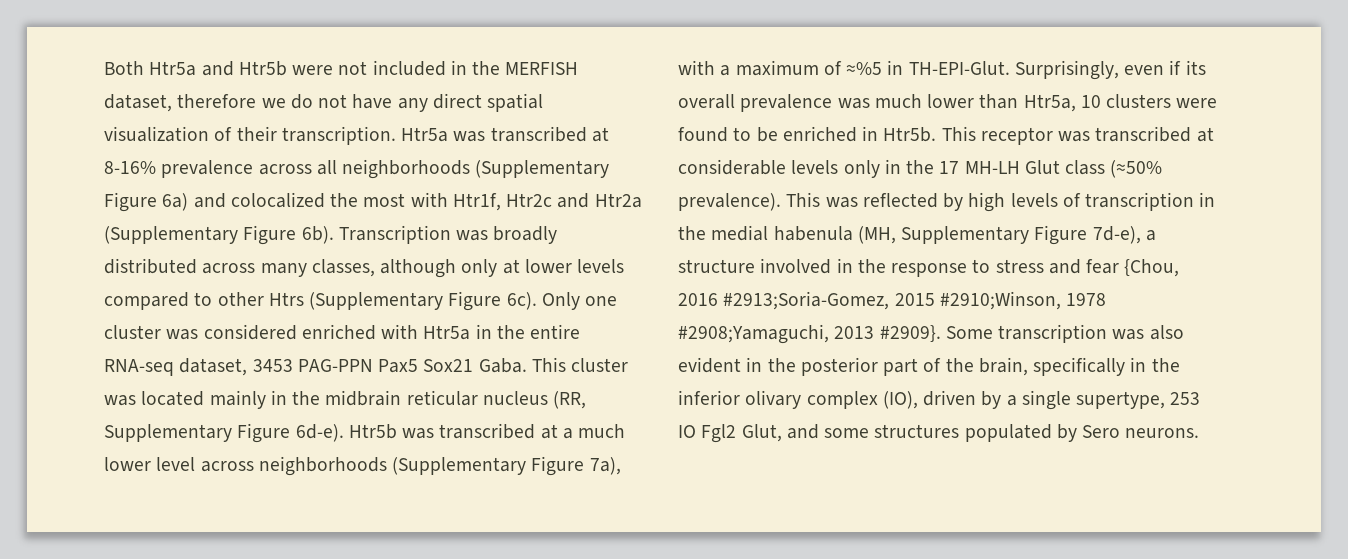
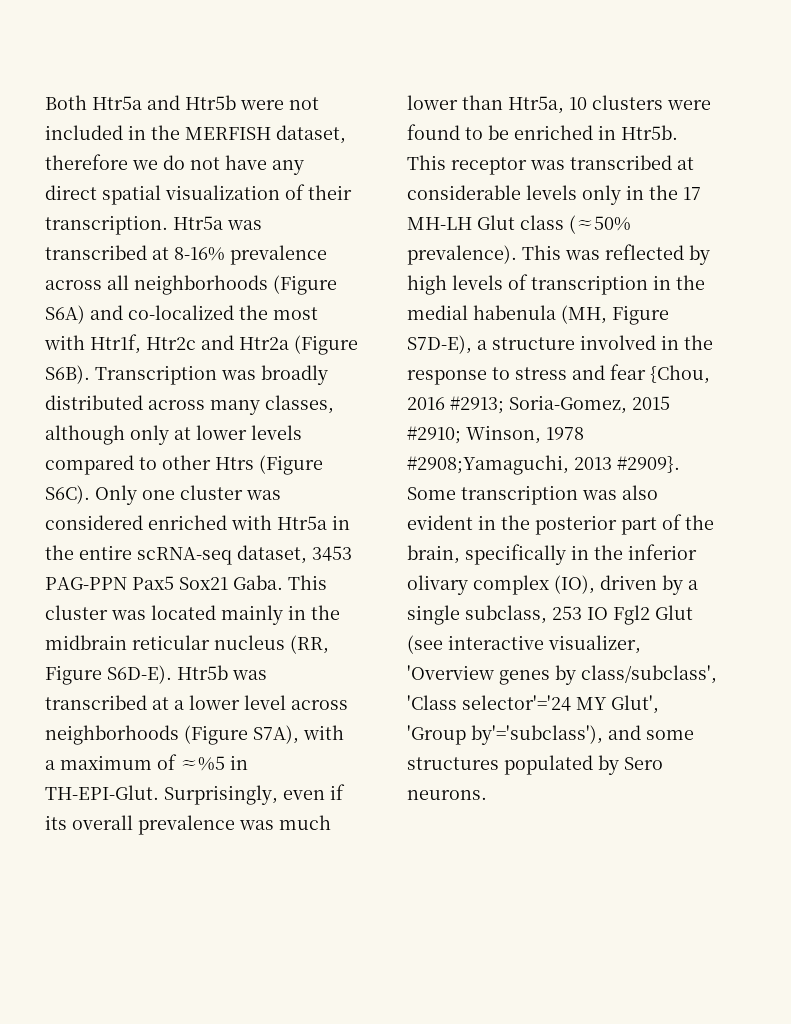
- Htr5a was transcribed at 8-16% prevalence across all neighborhoods (Supplementary Figure 6a) and colocalized the most with Htr1f, Htr2c and Htr2a (Supplementary Figure 6b).
+ Htr5a was transcribed at 8-16% prevalence across all neighborhoods (Figure S6A) and co-localized the most with Htr1f, Htr2c and Htr2a (Figure S6B).
- Transcription was broadly distributed across many classes, although only at lower levels compared to other Htrs (Supplementary Figure 6c).
+ Transcription was broadly distributed across many classes, although only at lower levels compared to other Htrs (Figure S6C).
- Only one cluster was considered enriched with Htr5a in the entire RNA-seq dataset, 3453 PAG-PPN Pax5 Sox21 Gaba.
+ Only one cluster was considered enriched with Htr5a in the entire scRNA-seq dataset, 3453 PAG-PPN Pax5 Sox21 Gaba.
- This cluster was located mainly in the midbrain reticular nucleus (RR, Supplementary Figure 6d-e).
+ This cluster was located mainly in the midbrain reticular nucleus (RR, Figure S6D-E).
- Htr5b was transcribed at a much lower level across neighborhoods (Supplementary Figure 7a), with a maximum of ≈%5 in TH-EPI-Glut.
+ Htr5b was transcribed at a lower level across neighborhoods (Figure S7A), with a maximum of ≈%5 in TH-EPI-Glut.
- This was reflected by high levels of transcription in the medial habenula (MH, Supplementary Figure 7d-e), a structure involved in the response to stress and fear {Chou, 2016 #2913;Soria-Gomez, 2015 #2910;Winson, 1978 #2908;Yamaguchi, 2013 #2909}.
+ This was reflected by high levels of transcription in the medial habenula (MH, Figure S7D-E), a structure involved in the response to stress and fear {Chou, 2016 #2913; Soria-Gomez, 2015 #2910; Winson, 1978 #2908;Yamaguchi, 2013 #2909}.
- Some transcription was also evident in the posterior part of the brain, specifically in the inferior olivary complex (IO), driven by a single supertype, 253 IO Fgl2 Glut, and some structures populated by Sero neurons.
+ Some transcription was also evident in the posterior part of the brain, specifically in the inferior olivary complex (IO), driven by a single subclass, 253 IO Fgl2 Glut (see interactive visualizer, 'Overview genes by class/subclass', 'Class selector'='24 MY Glut', 'Group by'='subclass'), and some structures populated by Sero neurons.

